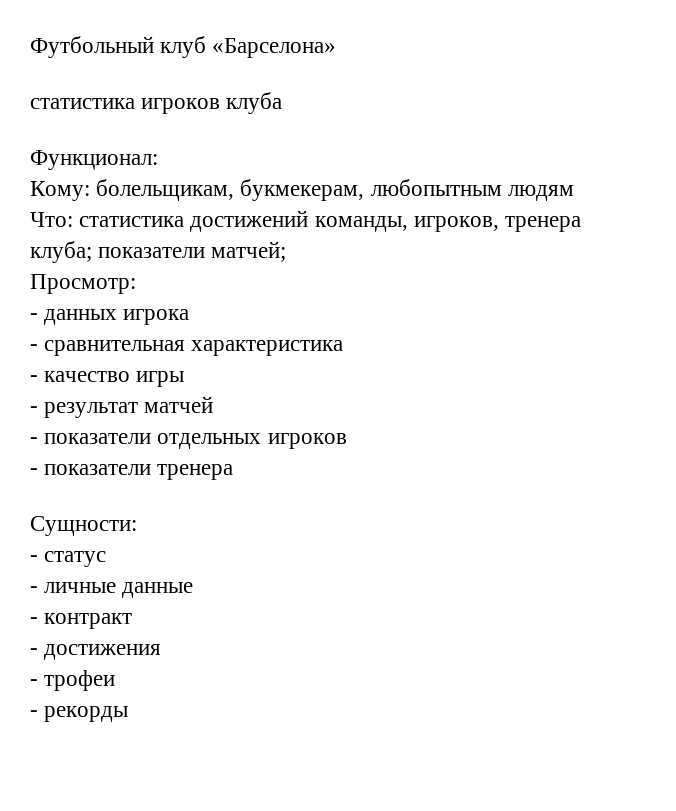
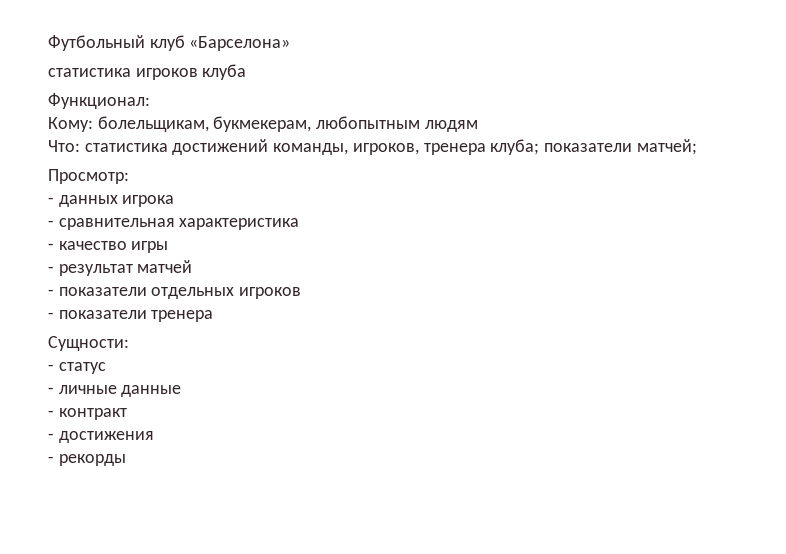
- - трофеи

